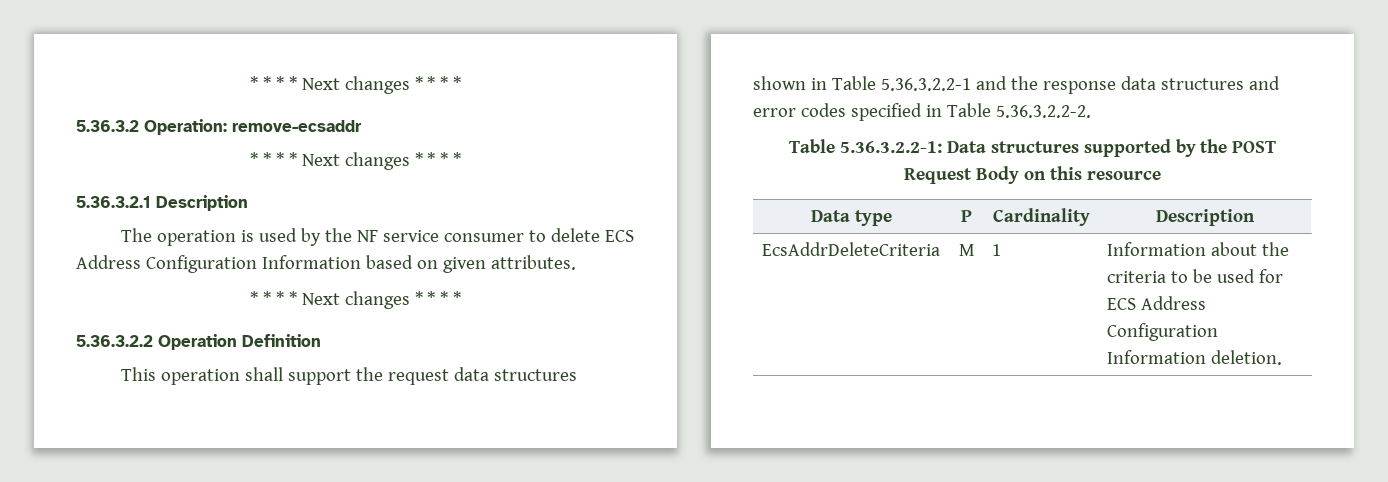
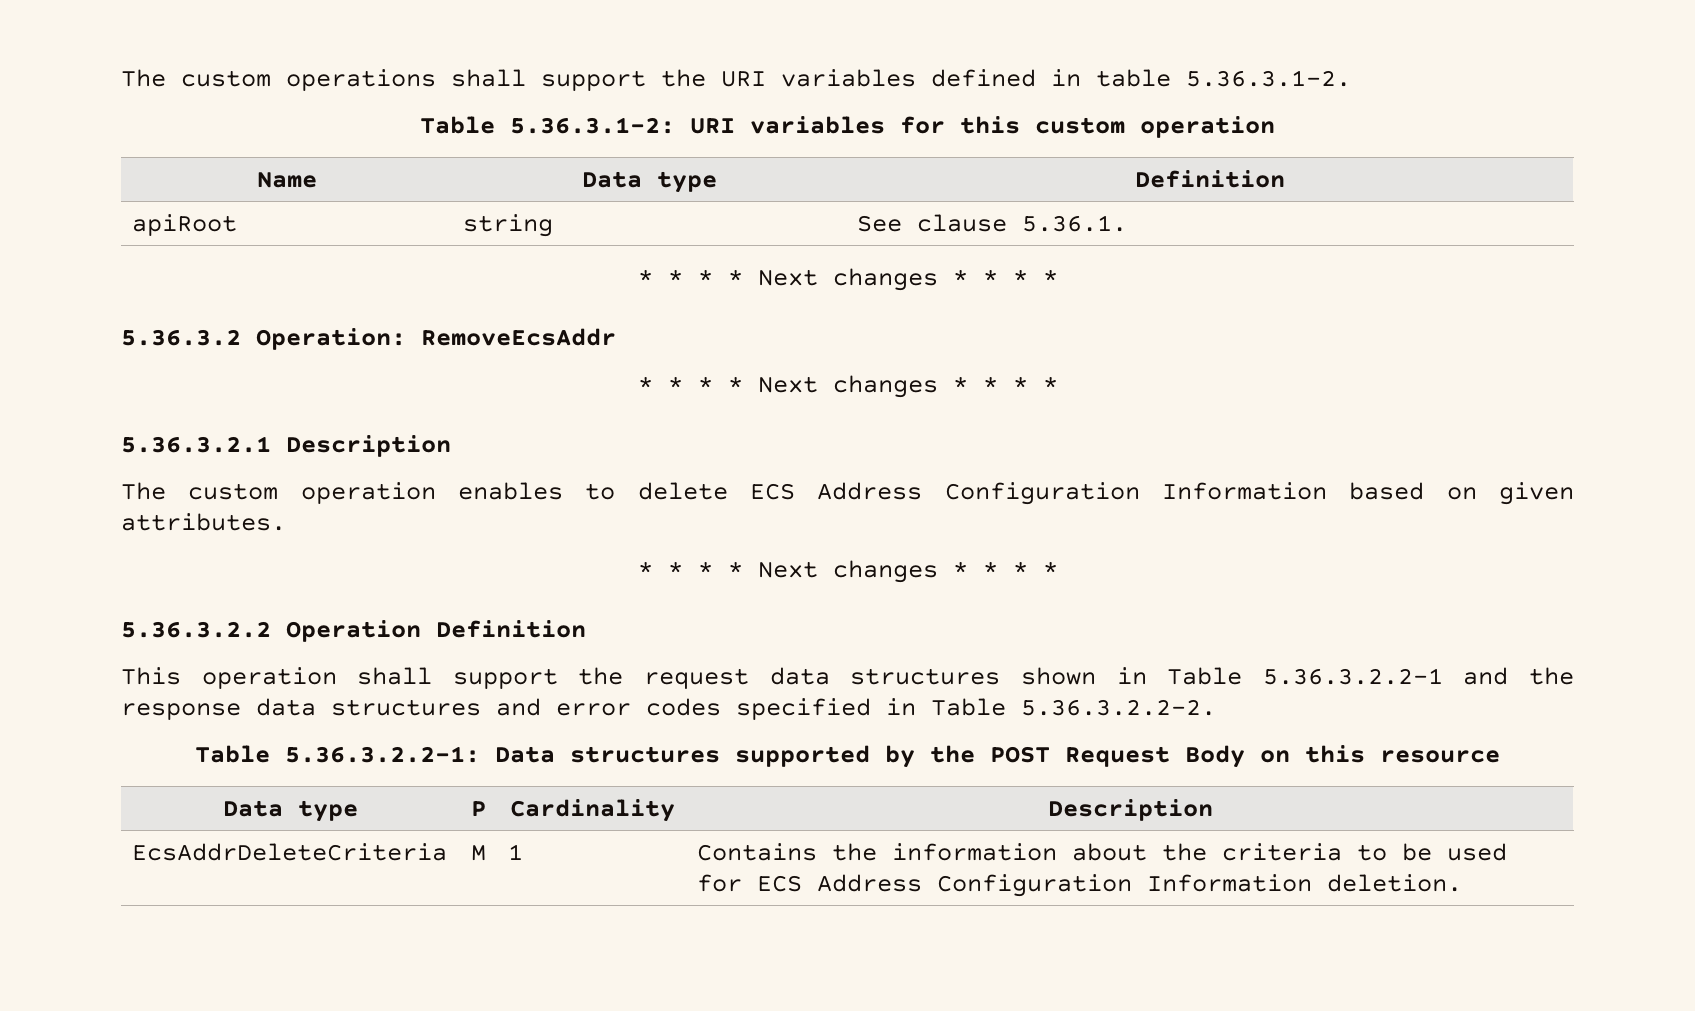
+ The custom operations shall support the URI variables defined in table 5.36.3.1-2.
+ Table 5.36.3.1-2: URI variables for this custom operation
+ Name | Data type | Definition
+ apiRoot | string | See clause 5.36.1.
- 5.36.3.2 Operation: remove-ecsaddr
+ 5.36.3.2 Operation: RemoveEcsAddr
- The operation is used by the NF service consumer to delete ECS Address Configuration Information based on given attributes.
+ The custom operation enables to delete ECS Address Configuration Information based on given attributes.
- EcsAddrDeleteCriteria | M | 1 | Information about the criteria to be used for ECS Address Configuration Information deletion.
+ EcsAddrDeleteCriteria | M | 1 | Contains the information about the criteria to be used for ECS Address Configuration Information deletion.

